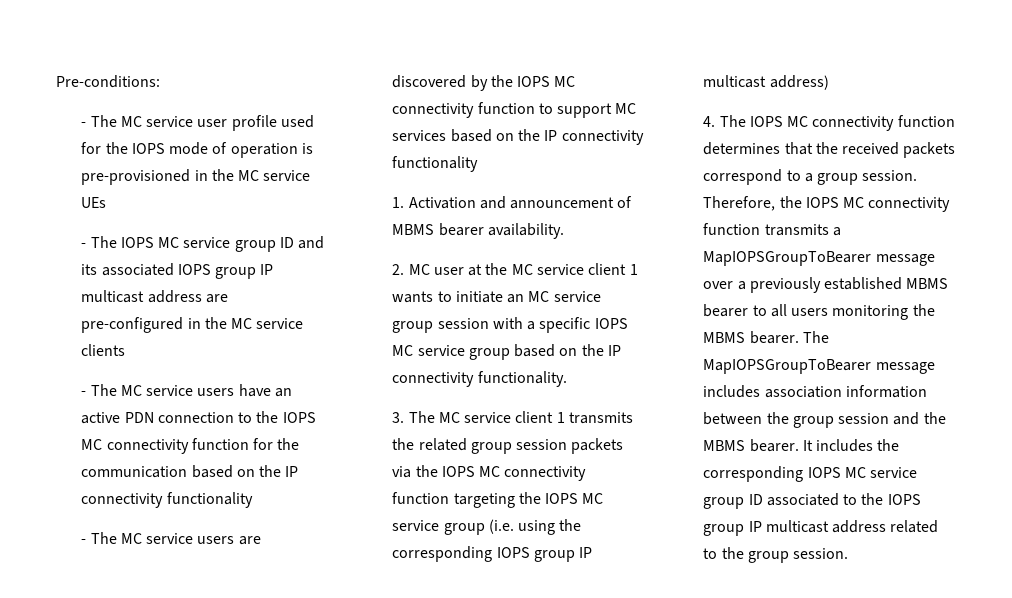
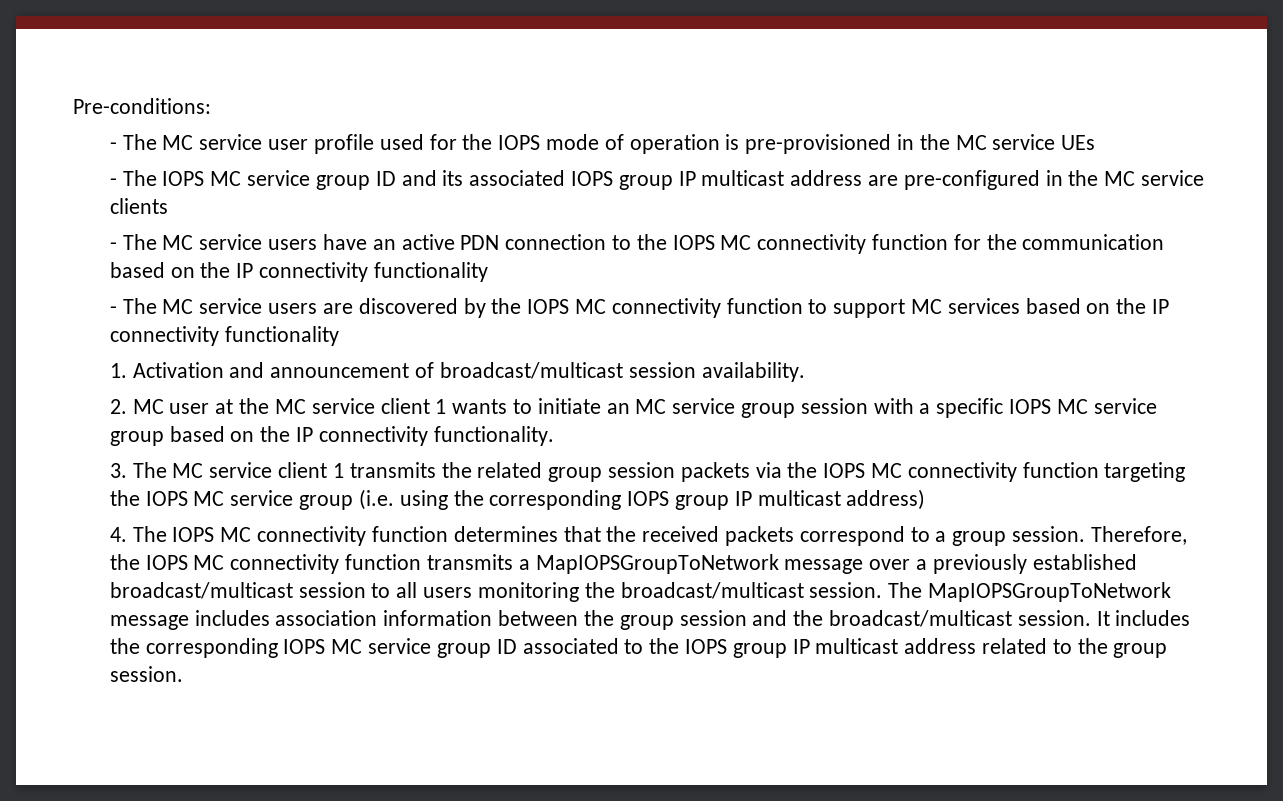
- 1. Activation and announcement of MBMS bearer availability.
+ 1. Activation and announcement of broadcast/multicast session availability.
- Therefore, the IOPS MC connectivity function transmits a MapIOPSGroupToBearer message over a previously established MBMS bearer to all users monitoring the MBMS bearer. The MapIOPSGroupToBearer message includes association information between the group session and the MBMS bearer.
+ Therefore, the IOPS MC connectivity function transmits a MapIOPSGroupToNetwork message over a previously established broadcast/multicast session to all users monitoring the broadcast/multicast session. The MapIOPSGroupToNetwork message includes association information between the group session and the broadcast/multicast session.

